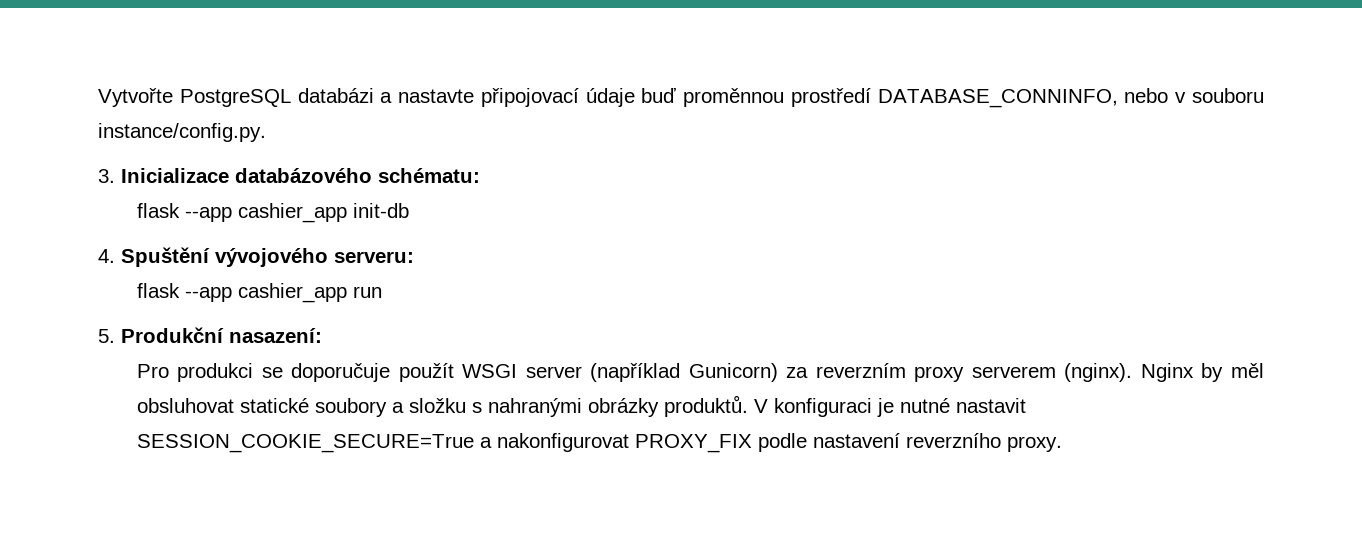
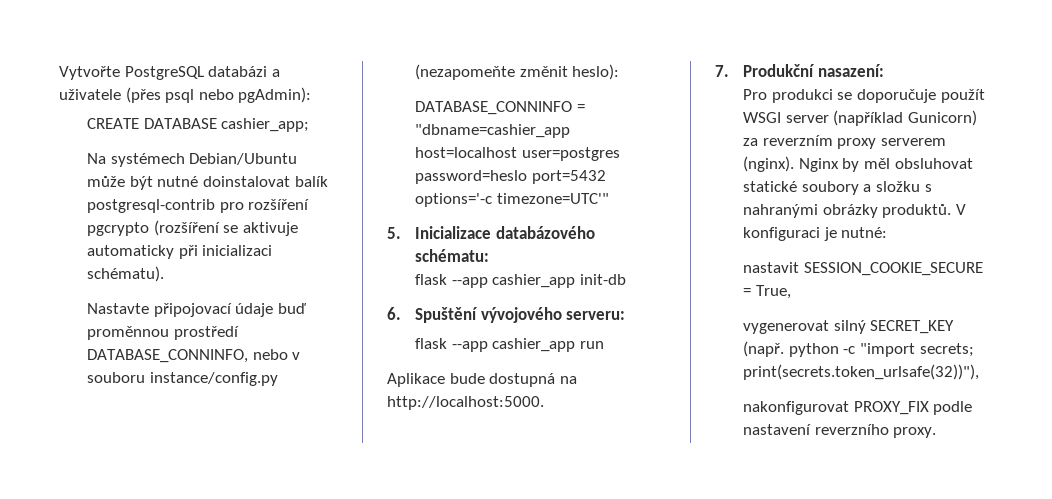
- Vytvořte PostgreSQL databázi a nastavte připojovací údaje buď proměnnou prostředí DATABASE_CONNINFO, nebo v souboru instance/config.py.
- 3. Inicializace databázového schématu:
+ Vytvořte PostgreSQL databázi a uživatele (přes psql nebo pgAdmin):
+ CREATE DATABASE cashier_app;
+ Na systémech Debian/Ubuntu může být nutné doinstalovat balík postgresql-contrib pro rozšíření pgcrypto (rozšíření se aktivuje automaticky při inicializaci schématu).
+ Nastavte připojovací údaje buď proměnnou prostředí DATABASE_CONNINFO, nebo v souboru instance/config.py (nezapomeňte změnit heslo):
+ DATABASE_CONNINFO = "dbname=cashier_app host=localhost user=postgres password=heslo port=5432 options='-c timezone=UTC'"
+ 5. Inicializace databázového schématu:
- 4. Spuštění vývojového serveru:
+ 6. Spuštění vývojového serveru:
- 5. Produkční nasazení:
+ Aplikace bude dostupná na http://localhost:5000.
+ 7. Produkční nasazení:
- V konfiguraci je nutné nastavit SESSION_COOKIE_SECURE=True a nakonfigurovat PROXY_FIX podle nastavení reverzního proxy.
+ V konfiguraci je nutné:
+ nastavit SESSION_COOKIE_SECURE = True,
+ vygenerovat silný SECRET_KEY (např. python -c "import secrets; print(secrets.token_urlsafe(32))"),
+ nakonfigurovat PROXY_FIX podle nastavení reverzního proxy.

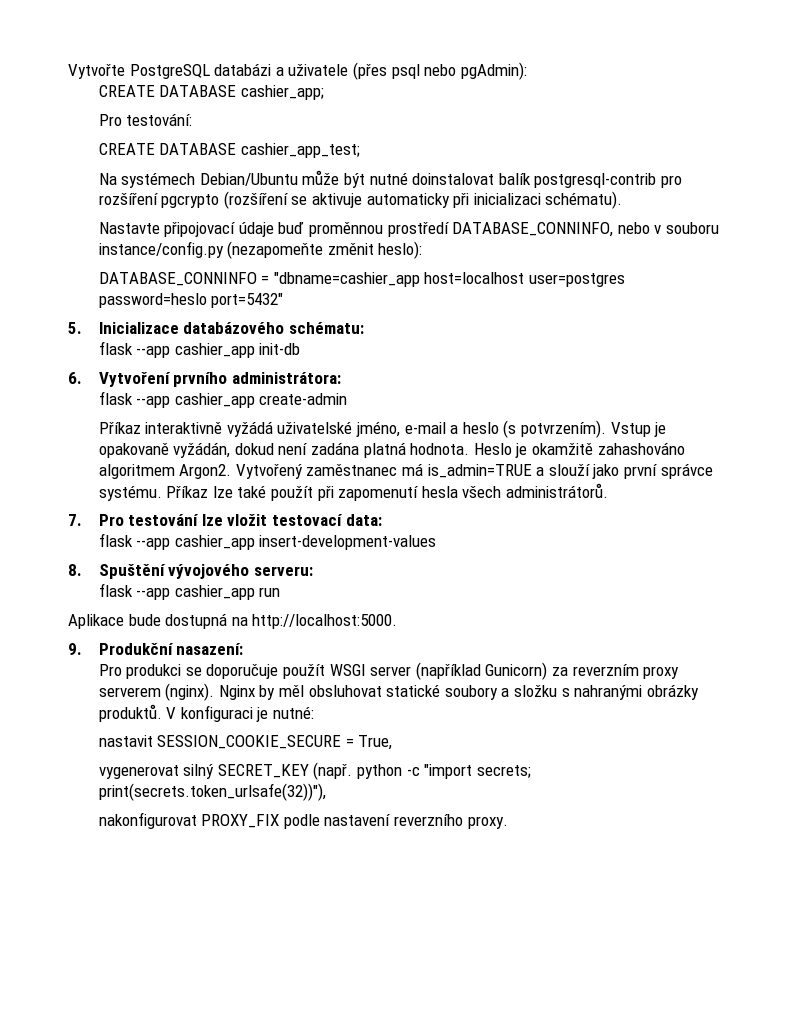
+ Pro testování:
+ CREATE DATABASE cashier_app_test;
- DATABASE_CONNINFO = "dbname=cashier_app host=localhost user=postgres password=heslo port=5432 options='-c timezone=UTC'"
+ DATABASE_CONNINFO = "dbname=cashier_app host=localhost user=postgres password=heslo port=5432"
- 6. Spuštění vývojového serveru:
+ 6. Vytvoření prvního administrátora:
+ flask --app cashier_app create-admin
+ Příkaz interaktivně vyžádá uživatelské jméno, e-mail a heslo (s potvrzením). Vstup je opakovaně vyžádán, dokud není zadána platná hodnota. Heslo je okamžitě zahashováno algoritmem Argon2. Vytvořený zaměstnanec má is_admin=TRUE a slouží jako první správce systému. Příkaz lze také použít při zapomenutí hesla všech administrátorů.
+ 7. Pro testování lze vložit testovací data:
+ flask --app cashier_app insert-development-values
+ 8. Spuštění vývojového serveru:
- 7. Produkční nasazení:
+ 9. Produkční nasazení:

